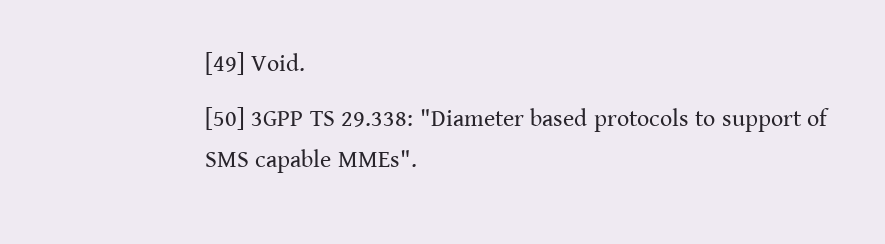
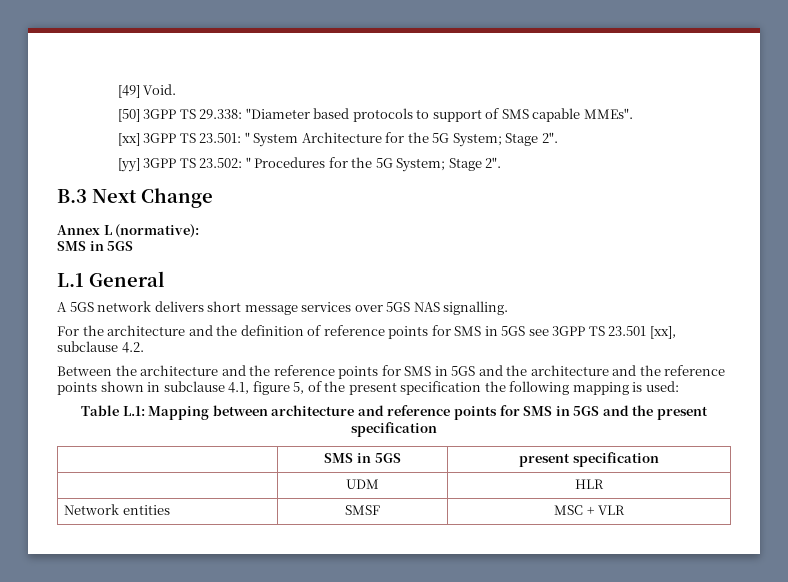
+ [xx] 3GPP TS 23.501: " System Architecture for the 5G System; Stage 2".
+ [yy] 3GPP TS 23.502: " Procedures for the 5G System; Stage 2".
+ B.3 Next Change
+ Annex L (normative):
+ SMS in 5GS
+ L.1 General
+ A 5GS network delivers short message services over 5GS NAS signalling.
+ For the architecture and the definition of reference points for SMS in 5GS see 3GPP TS 23.501 [xx], subclause 4.2.
+ Between the architecture and the reference points for SMS in 5GS and the architecture and the reference points shown in subclause 4.1, figure 5, of the present specification the following mapping is used:
+ Table L.1: Mapping between architecture and reference points for SMS in 5GS and the present specification
+ | SMS in 5GS | present specification
+ | UDM | HLR
+ Network entities | SMSF | MSC + VLR

